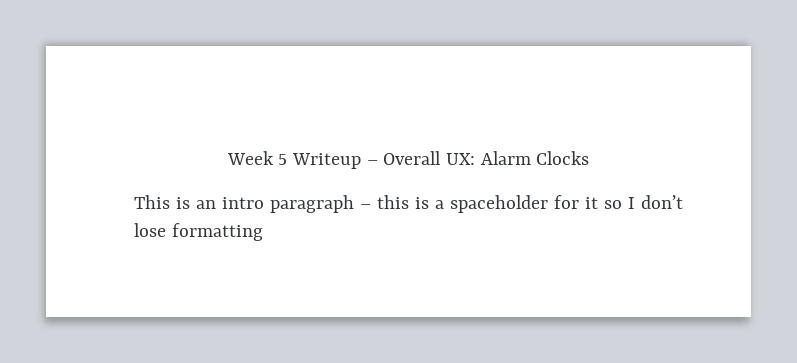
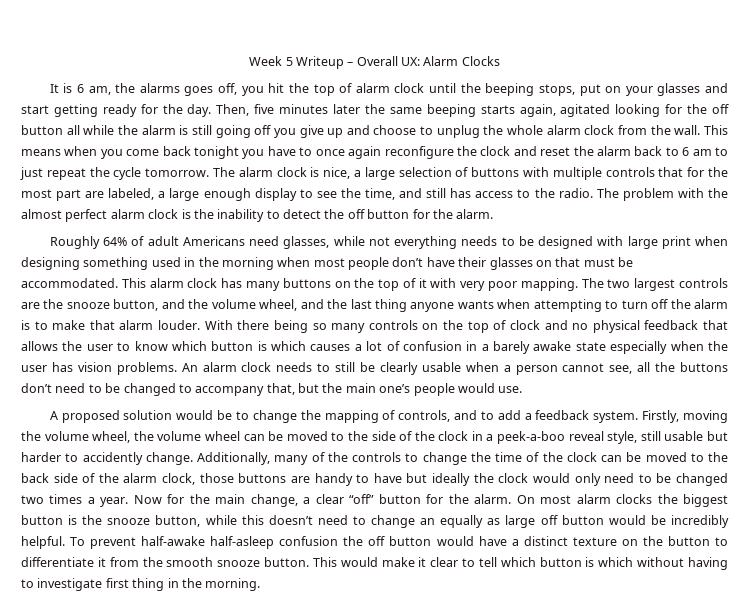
- This is an intro paragraph – this is a spaceholder for it so I don’t lose formatting
+ It is 6 am, the alarms goes off, you hit the top of alarm clock until the beeping stops, put on your glasses and start getting ready for the day. Then, five minutes later the same beeping starts again, agitated looking for the off button all while the alarm is still going off you give up and choose to unplug the whole alarm clock from the wall. This means when you come back tonight you have to once again reconfigure the clock and reset the alarm back to 6 am to just repeat the cycle tomorrow. The alarm clock is nice, a large selection of buttons with multiple controls that for the most part are labeled, a large enough display to see the time, and still has access to the radio. The problem with the almost perfect alarm clock is the inability to detect the off button for the alarm.
+ Roughly 64% of adult Americans need glasses, while not everything needs to be designed with large print when designing something used in the morning when most people don’t have their glasses on that must be accommodated. This alarm clock has many buttons on the top of it with very poor mapping. The two largest controls are the snooze button, and the volume wheel, and the last thing anyone wants when attempting to turn off the alarm is to make that alarm louder. With there being so many controls on the top of clock and no physical feedback that allows the user to know which button is which causes a lot of confusion in a barely awake state especially when the user has vision problems. An alarm clock needs to still be clearly usable when a person cannot see, all the buttons don’t need to be changed to accompany that, but the main one’s people would use.
+ A proposed solution would be to change the mapping of controls, and to add a feedback system. Firstly, moving the volume wheel, the volume wheel can be moved to the side of the clock in a peek-a-boo reveal style, still usable but harder to accidently change. Additionally, many of the controls to change the time of the clock can be moved to the back side of the alarm clock, those buttons are handy to have but ideally the clock would only need to be changed two times a year. Now for the main change, a clear “off” button for the alarm. On most alarm clocks the biggest button is the snooze button, while this doesn’t need to change an equally as large off button would be incredibly helpful. To prevent half-awake half-asleep confusion the off button would have a distinct texture on the button to differentiate it from the smooth snooze button. This would make it clear to tell which button is which without having to investigate first thing in the morning.

